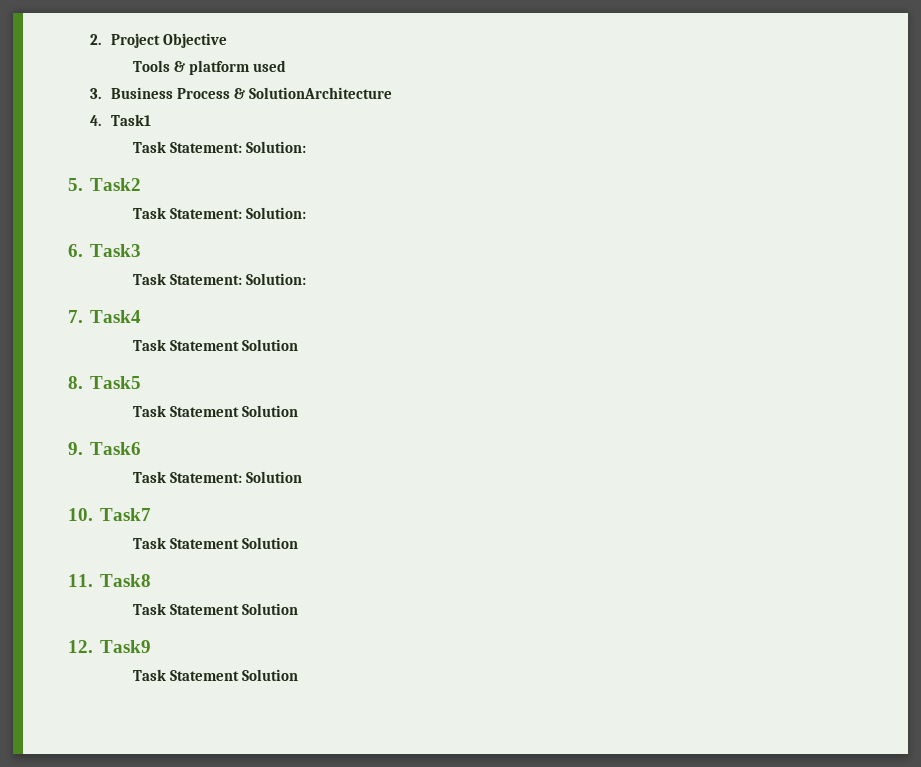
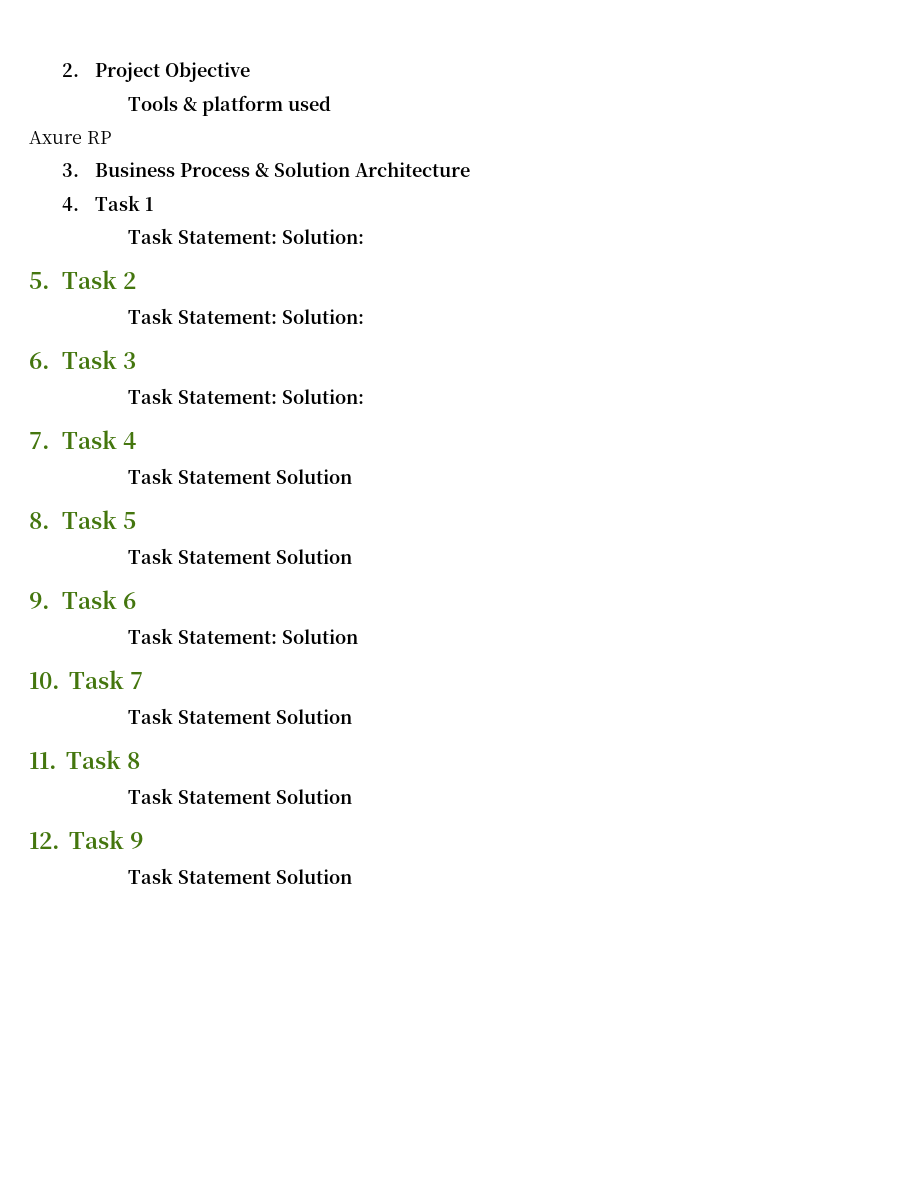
+ Axure RP
- 3. Business Process & SolutionArchitecture
+ 3. Business Process & Solution Architecture
- 4. Task1
+ 4. Task 1
- 5. Task2
+ 5. Task 2
- 6. Task3
+ 6. Task 3
- 7. Task4
+ 7. Task 4
- 8. Task5
+ 8. Task 5
- 9. Task6
+ 9. Task 6
- 10. Task7
+ 10. Task 7
- 11. Task8
+ 11. Task 8
- 12. Task9
+ 12. Task 9

